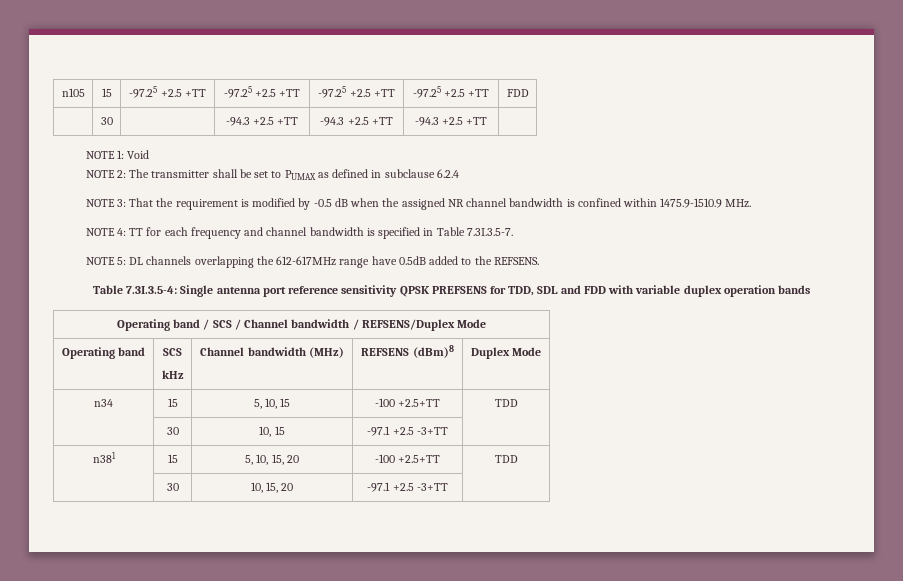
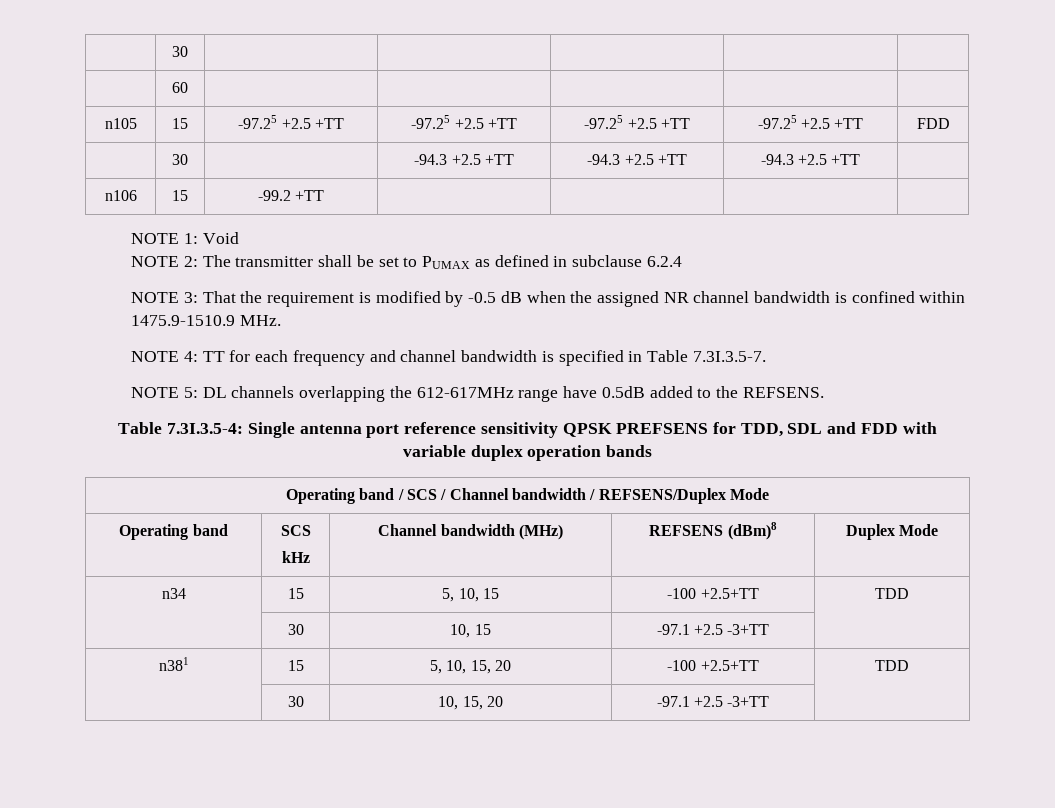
+ | 30 | | | | |
+ | 60 | | | | |
+ n106 | 15 | -99.2 +TT | | | |

